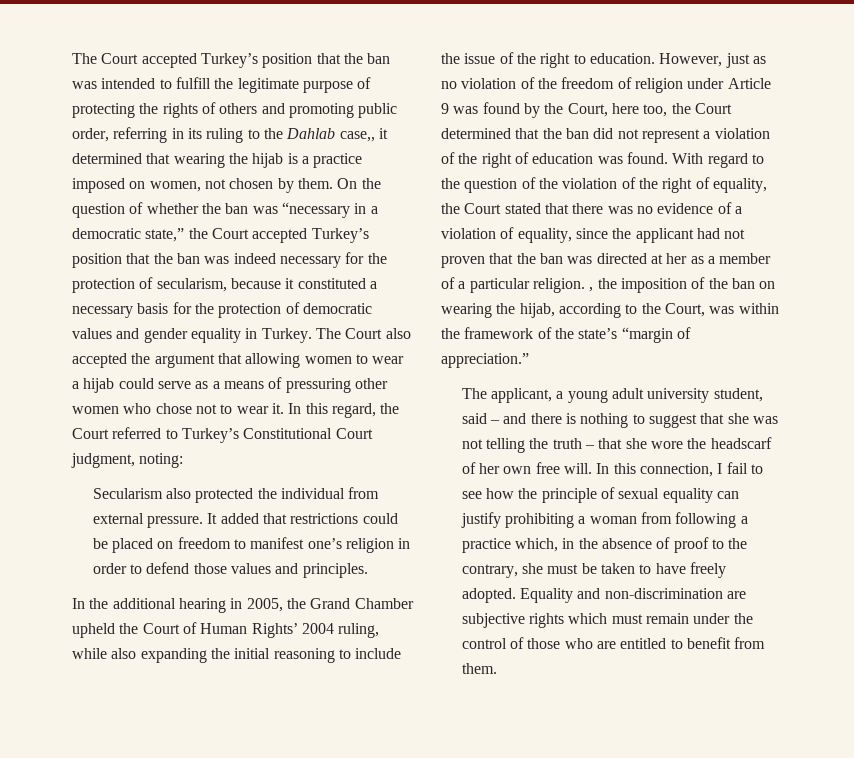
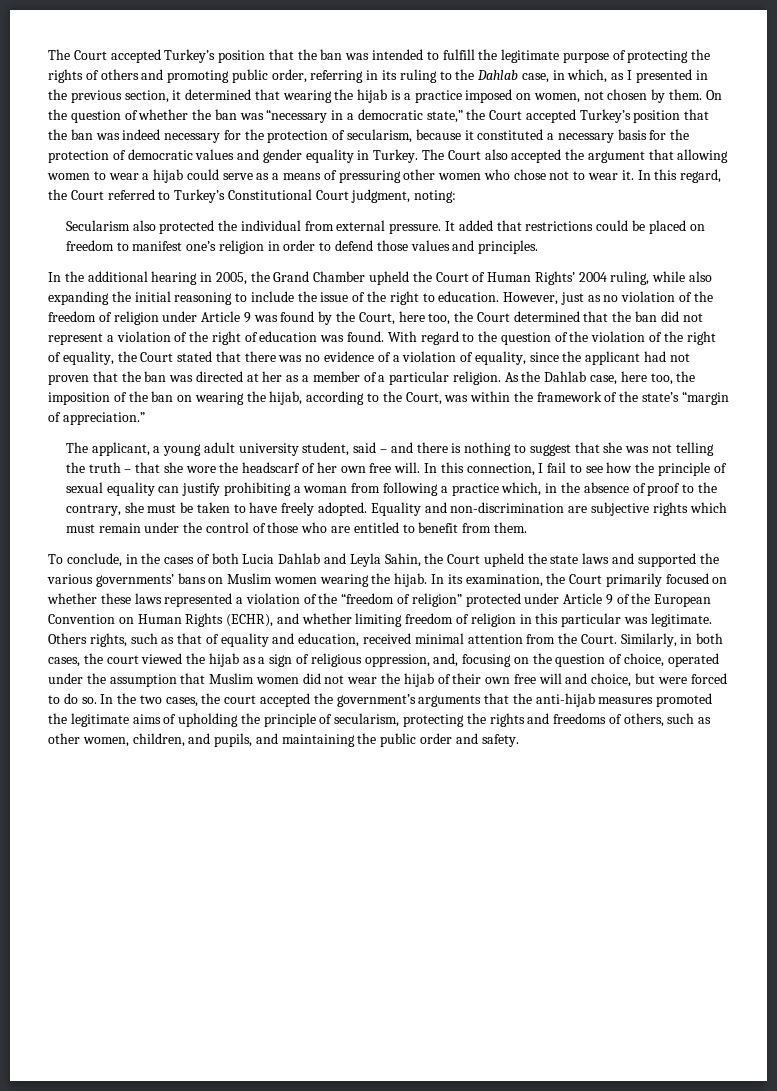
- The Court accepted Turkey’s position that the ban was intended to fulfill the legitimate purpose of protecting the rights of others and promoting public order, referring in its ruling to the Dahlab case,, it determined that wearing the hijab is a practice imposed on women, not chosen by them.
+ The Court accepted Turkey’s position that the ban was intended to fulfill the legitimate purpose of protecting the rights of others and promoting public order, referring in its ruling to the Dahlab case, in which, as I presented in the previous section, it determined that wearing the hijab is a practice imposed on women, not chosen by them.
- With regard to the question of the violation of the right of equality, the Court stated that there was no evidence of a violation of equality, since the applicant had not proven that the ban was directed at her as a member of a particular religion. , the imposition of the ban on wearing the hijab, according to the Court, was within the framework of the state’s “margin of appreciation.”
+ With regard to the question of the violation of the right of equality, the Court stated that there was no evidence of a violation of equality, since the applicant had not proven that the ban was directed at her as a member of a particular religion. As the Dahlab case, here too, the imposition of the ban on wearing the hijab, according to the Court, was within the framework of the state’s “margin of appreciation.”
+ To conclude, in the cases of both Lucia Dahlab and Leyla Sahin, the Court upheld the state laws and supported the various governments’ bans on Muslim women wearing the hijab. In its examination, the Court primarily focused on whether these laws represented a violation of the “freedom of religion” protected under Article 9 of the European Convention on Human Rights (ECHR), and whether limiting freedom of religion in this particular was legitimate. Others rights, such as that of equality and education, received minimal attention from the Court. Similarly, in both cases, the court viewed the hijab as a sign of religious oppression, and, focusing on the question of choice, operated under the assumption that Muslim women did not wear the hijab of their own free will and choice, but were forced to do so. In the two cases, the court accepted the government’s arguments that the anti-hijab measures promoted the legitimate aims of upholding the principle of secularism, protecting the rights and freedoms of others, such as other women, children, and pupils, and maintaining the public order and safety.

